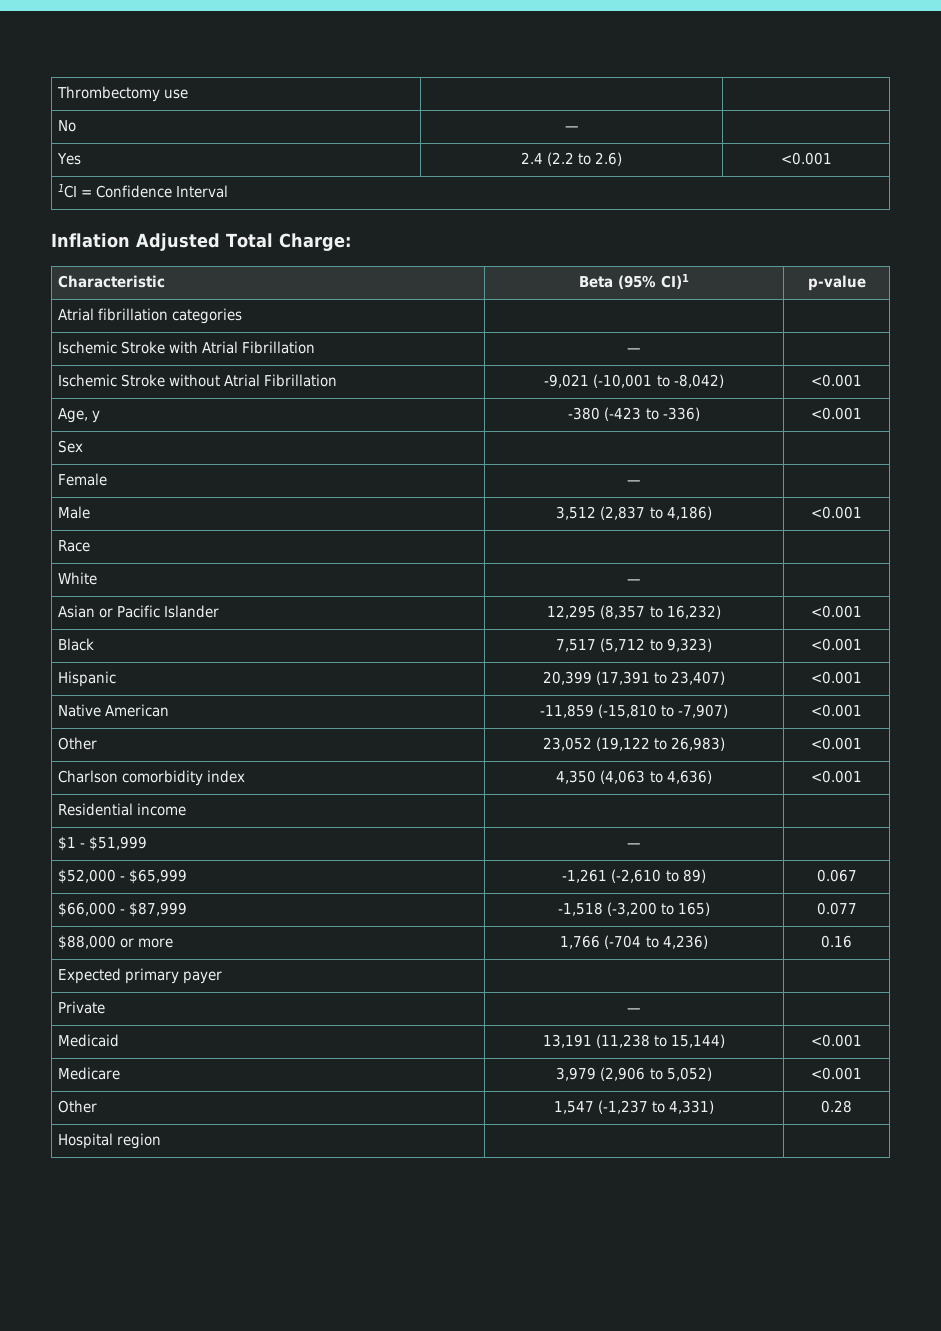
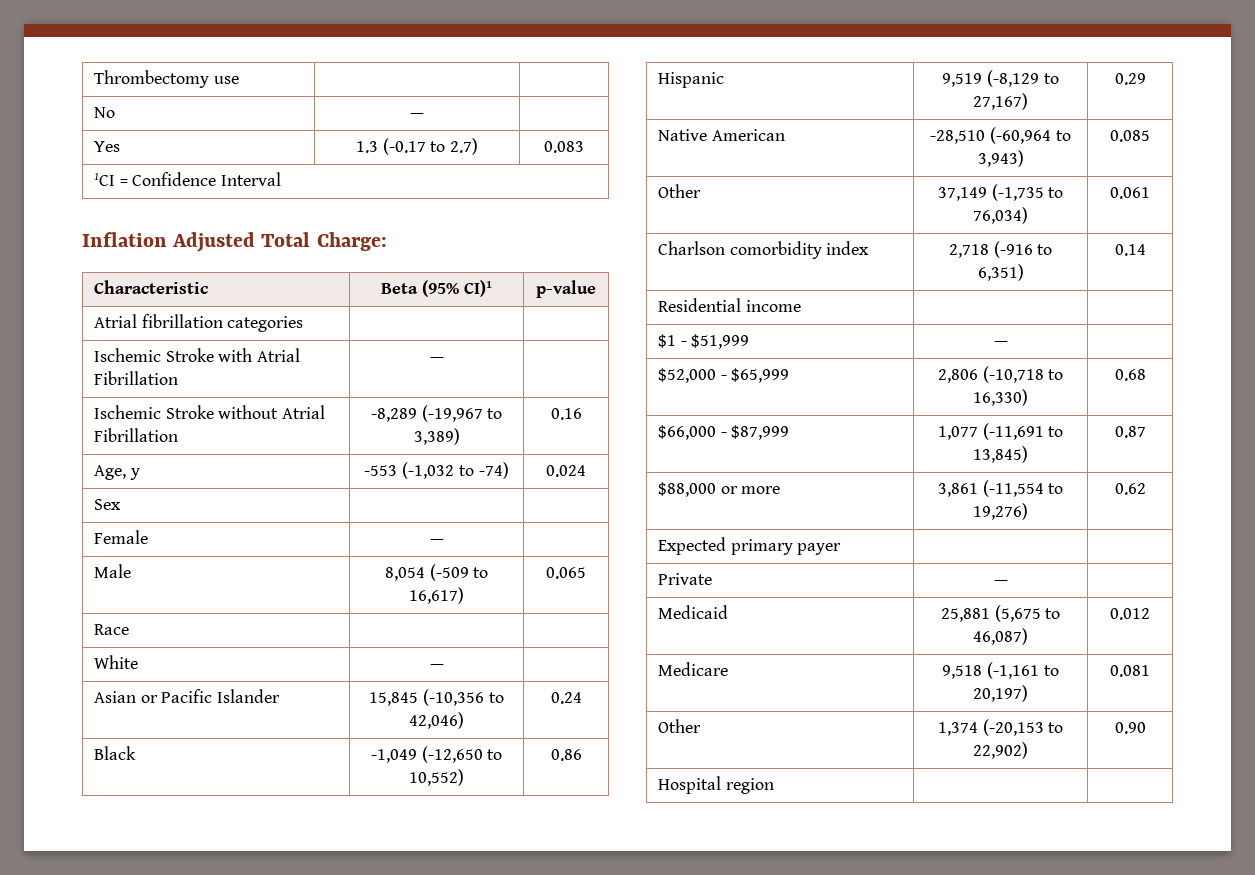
- Yes | 2.4 (2.2 to 2.6) | <0.001
+ Yes | 1.3 (-0.17 to 2.7) | 0.083
- Ischemic Stroke without Atrial Fibrillation | -9,021 (-10,001 to -8,042) | <0.001
- Age, y | -380 (-423 to -336) | <0.001
+ Ischemic Stroke without Atrial Fibrillation | -8,289 (-19,967 to 3,389) | 0.16
+ Age, y | -553 (-1,032 to -74) | 0.024
- Male | 3,512 (2,837 to 4,186) | <0.001
+ Male | 8,054 (-509 to 16,617) | 0.065
- Asian or Pacific Islander | 12,295 (8,357 to 16,232) | <0.001
- Black | 7,517 (5,712 to 9,323) | <0.001
- Hispanic | 20,399 (17,391 to 23,407) | <0.001
- Native American | -11,859 (-15,810 to -7,907) | <0.001
- Other | 23,052 (19,122 to 26,983) | <0.001
- Charlson comorbidity index | 4,350 (4,063 to 4,636) | <0.001
+ Asian or Pacific Islander | 15,845 (-10,356 to 42,046) | 0.24
+ Black | -1,049 (-12,650 to 10,552) | 0.86
+ Hispanic | 9,519 (-8,129 to 27,167) | 0.29
+ Native American | -28,510 (-60,964 to 3,943) | 0.085
+ Other | 37,149 (-1,735 to 76,034) | 0.061
+ Charlson comorbidity index | 2,718 (-916 to 6,351) | 0.14
- $52,000 - $65,999 | -1,261 (-2,610 to 89) | 0.067
- $66,000 - $87,999 | -1,518 (-3,200 to 165) | 0.077
- $88,000 or more | 1,766 (-704 to 4,236) | 0.16
+ $52,000 - $65,999 | 2,806 (-10,718 to 16,330) | 0.68
+ $66,000 - $87,999 | 1,077 (-11,691 to 13,845) | 0.87
+ $88,000 or more | 3,861 (-11,554 to 19,276) | 0.62
- Medicaid | 13,191 (11,238 to 15,144) | <0.001
- Medicare | 3,979 (2,906 to 5,052) | <0.001
- Other | 1,547 (-1,237 to 4,331) | 0.28
+ Medicaid | 25,881 (5,675 to 46,087) | 0.012
+ Medicare | 9,518 (-1,161 to 20,197) | 0.081
+ Other | 1,374 (-20,153 to 22,902) | 0.90

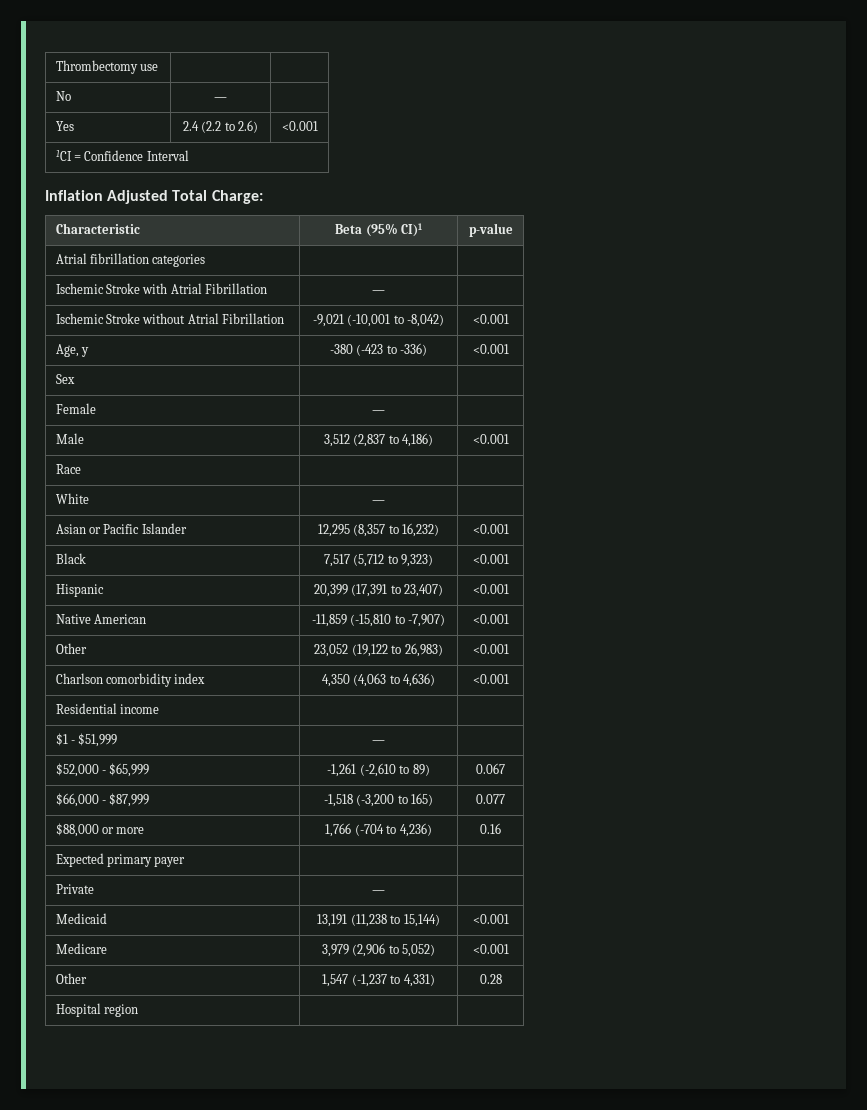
- Yes | 1.3 (-0.17 to 2.7) | 0.083
+ Yes | 2.4 (2.2 to 2.6) | <0.001
- Ischemic Stroke without Atrial Fibrillation | -8,289 (-19,967 to 3,389) | 0.16
- Age, y | -553 (-1,032 to -74) | 0.024
+ Ischemic Stroke without Atrial Fibrillation | -9,021 (-10,001 to -8,042) | <0.001
+ Age, y | -380 (-423 to -336) | <0.001
- Male | 8,054 (-509 to 16,617) | 0.065
+ Male | 3,512 (2,837 to 4,186) | <0.001
- Asian or Pacific Islander | 15,845 (-10,356 to 42,046) | 0.24
- Black | -1,049 (-12,650 to 10,552) | 0.86
- Hispanic | 9,519 (-8,129 to 27,167) | 0.29
- Native American | -28,510 (-60,964 to 3,943) | 0.085
- Other | 37,149 (-1,735 to 76,034) | 0.061
- Charlson comorbidity index | 2,718 (-916 to 6,351) | 0.14
+ Asian or Pacific Islander | 12,295 (8,357 to 16,232) | <0.001
+ Black | 7,517 (5,712 to 9,323) | <0.001
+ Hispanic | 20,399 (17,391 to 23,407) | <0.001
+ Native American | -11,859 (-15,810 to -7,907) | <0.001
+ Other | 23,052 (19,122 to 26,983) | <0.001
+ Charlson comorbidity index | 4,350 (4,063 to 4,636) | <0.001
- $52,000 - $65,999 | 2,806 (-10,718 to 16,330) | 0.68
- $66,000 - $87,999 | 1,077 (-11,691 to 13,845) | 0.87
- $88,000 or more | 3,861 (-11,554 to 19,276) | 0.62
+ $52,000 - $65,999 | -1,261 (-2,610 to 89) | 0.067
+ $66,000 - $87,999 | -1,518 (-3,200 to 165) | 0.077
+ $88,000 or more | 1,766 (-704 to 4,236) | 0.16
- Medicaid | 25,881 (5,675 to 46,087) | 0.012
- Medicare | 9,518 (-1,161 to 20,197) | 0.081
- Other | 1,374 (-20,153 to 22,902) | 0.90
+ Medicaid | 13,191 (11,238 to 15,144) | <0.001
+ Medicare | 3,979 (2,906 to 5,052) | <0.001
+ Other | 1,547 (-1,237 to 4,331) | 0.28

